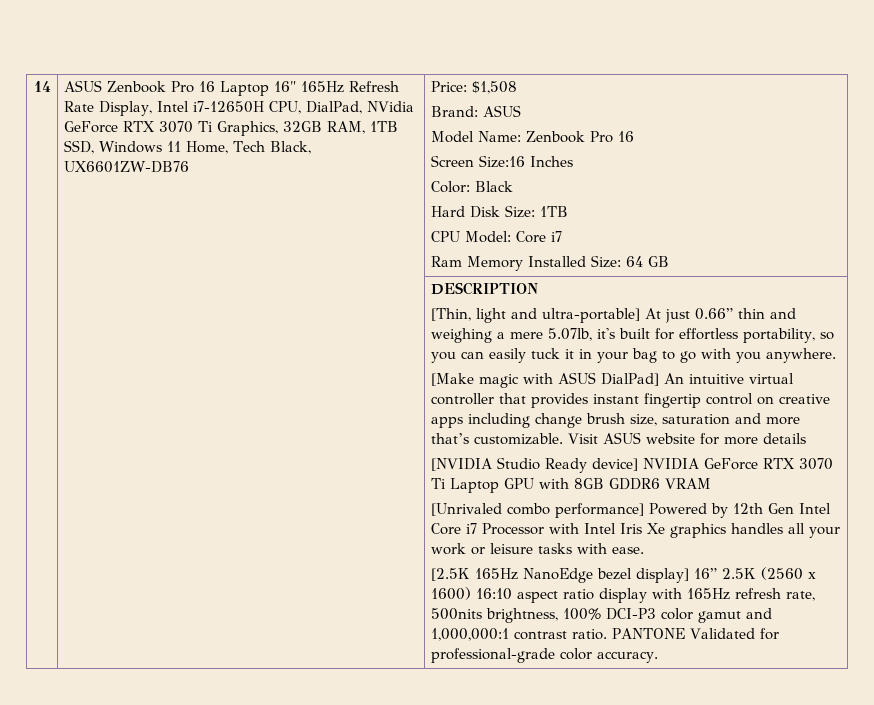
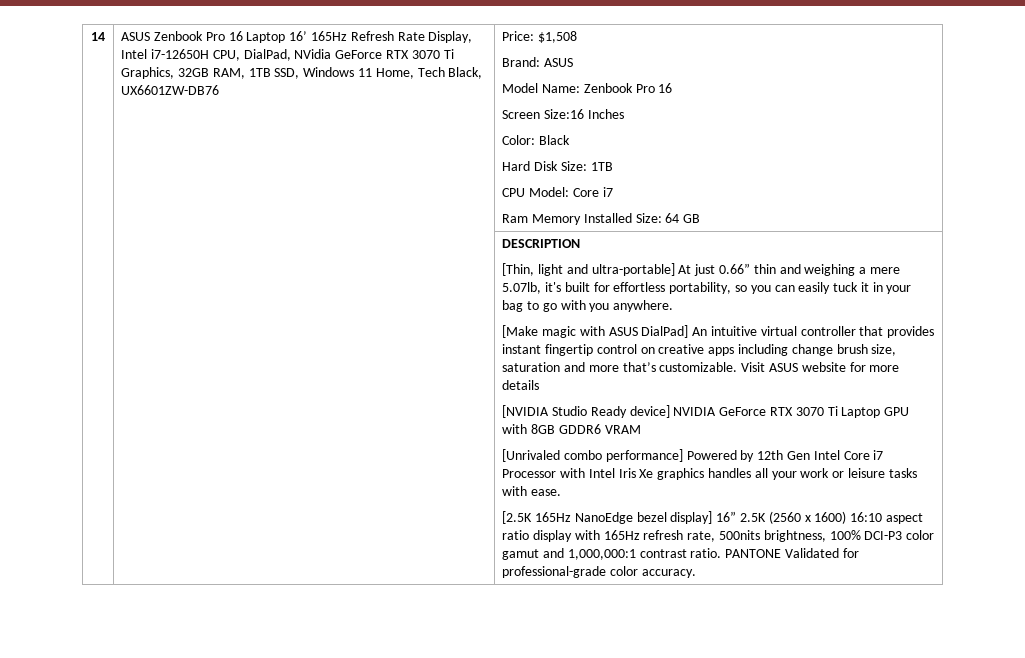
- ASUS Zenbook Pro 16 Laptop 16" 165Hz Refresh Rate Display, Intel i7-12650H CPU, DialPad, NVidia GeForce RTX 3070 Ti Graphics, 32GB RAM, 1TB SSD, Windows 11 Home, Tech Black, UX6601ZW-DB76
+ ASUS Zenbook Pro 16 Laptop 16’ 165Hz Refresh Rate Display, Intel i7-12650H CPU, DialPad, NVidia GeForce RTX 3070 Ti Graphics, 32GB RAM, 1TB SSD, Windows 11 Home, Tech Black, UX6601ZW-DB76

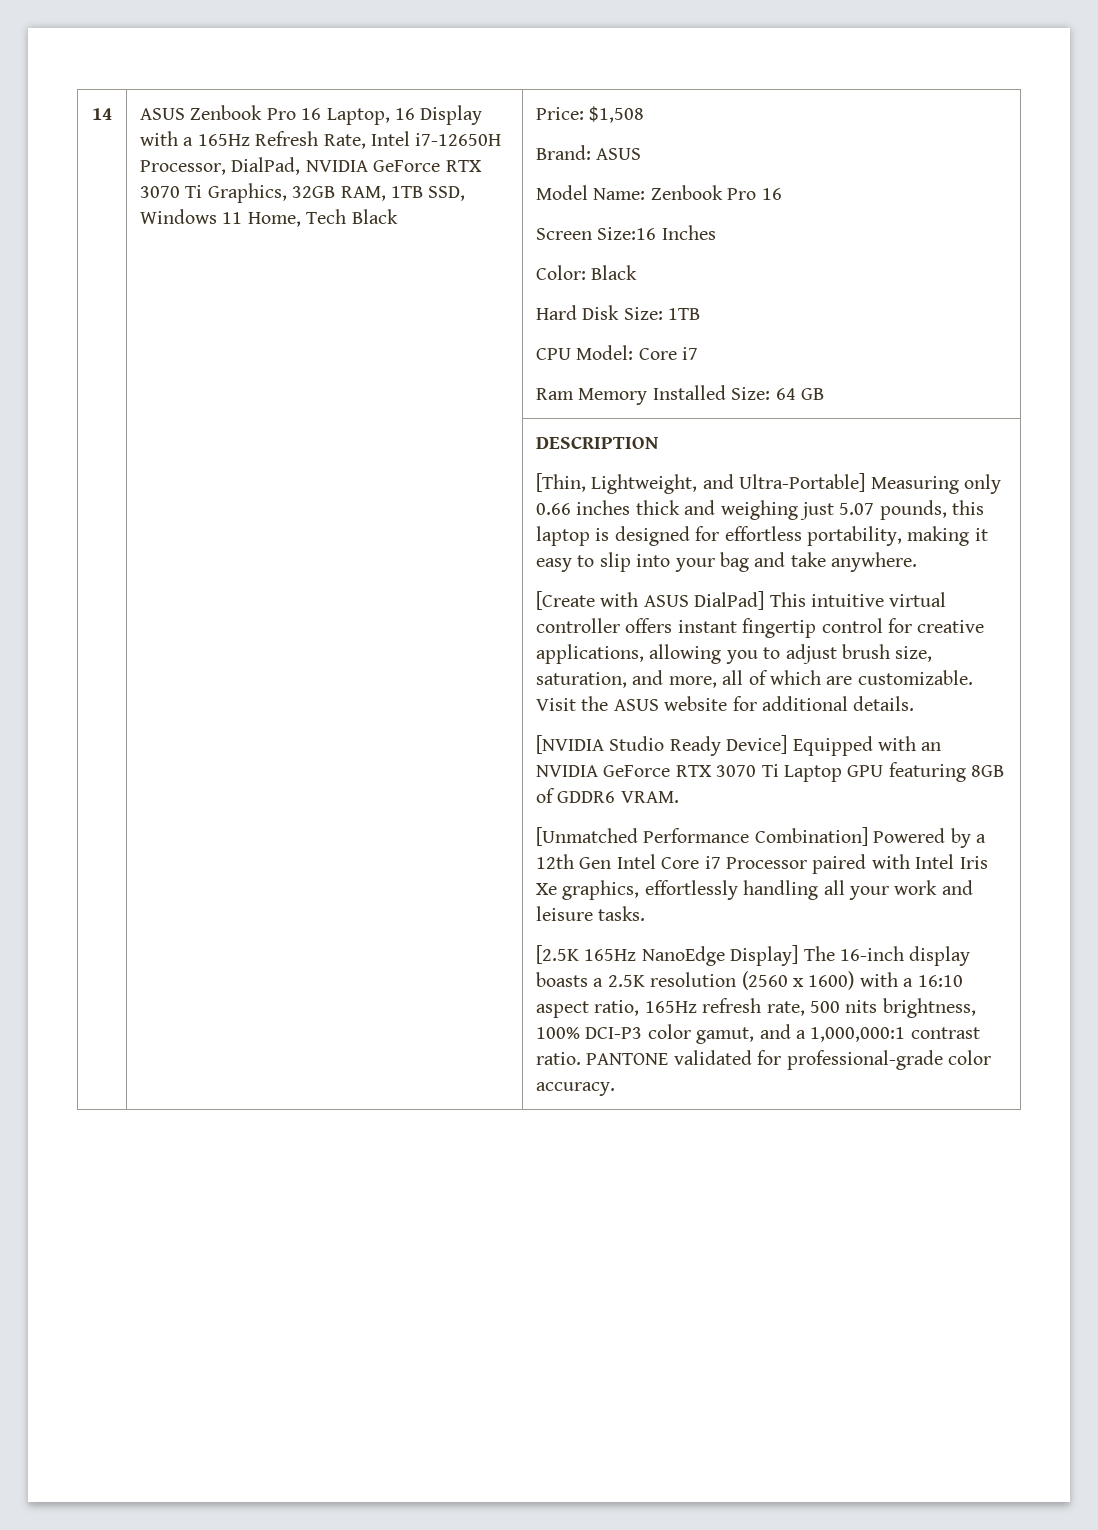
- ASUS Zenbook Pro 16 Laptop 16’ 165Hz Refresh Rate Display, Intel i7-12650H CPU, DialPad, NVidia GeForce RTX 3070 Ti Graphics, 32GB RAM, 1TB SSD, Windows 11 Home, Tech Black, UX6601ZW-DB76
+ ASUS Zenbook Pro 16 Laptop, 16 Display with a 165Hz Refresh Rate, Intel i7-12650H Processor, DialPad, NVIDIA GeForce RTX 3070 Ti Graphics, 32GB RAM, 1TB SSD, Windows 11 Home, Tech Black
- [Thin, light and ultra-portable] At just 0.66” thin and weighing a mere 5.07lb, it's built for effortless portability, so you can easily tuck it in your bag to go with you anywhere.
+ [Thin, Lightweight, and Ultra-Portable] Measuring only 0.66 inches thick and weighing just 5.07 pounds, this laptop is designed for effortless portability, making it easy to slip into your bag and take anywhere.
- [Make magic with ASUS DialPad] An intuitive virtual controller that provides instant fingertip control on creative apps including change brush size, saturation and more that’s customizable.
+ [Create with ASUS DialPad] This intuitive virtual controller offers instant fingertip control for creative applications, allowing you to adjust brush size, saturation, and more, all of which are customizable.
- Visit ASUS website for more details
+ Visit the ASUS website for additional details.
- [NVIDIA Studio Ready device] NVIDIA GeForce RTX 3070 Ti Laptop GPU with 8GB GDDR6 VRAM
- [Unrivaled combo performance] Powered by 12th Gen Intel Core i7 Processor with Intel Iris Xe graphics handles all your work or leisure tasks with ease.
- [2.5K 165Hz NanoEdge bezel display] 16” 2.5K (2560 x 1600) 16:10 aspect ratio display with 165Hz refresh rate, 500nits brightness, 100% DCI-P3 color gamut and 1,000,000:1 contrast ratio.
+ [NVIDIA Studio Ready Device] Equipped with an NVIDIA GeForce RTX 3070 Ti Laptop GPU featuring 8GB of GDDR6 VRAM.
+ [Unmatched Performance Combination] Powered by a 12th Gen Intel Core i7 Processor paired with Intel Iris Xe graphics, effortlessly handling all your work and leisure tasks.
+ [2.5K 165Hz NanoEdge Display] The 16-inch display boasts a 2.5K resolution (2560 x 1600) with a 16:10 aspect ratio, 165Hz refresh rate, 500 nits brightness, 100% DCI-P3 color gamut, and a 1,000,000:1 contrast ratio.
- PANTONE Validated for professional-grade color accuracy.
+ PANTONE validated for professional-grade color accuracy.

